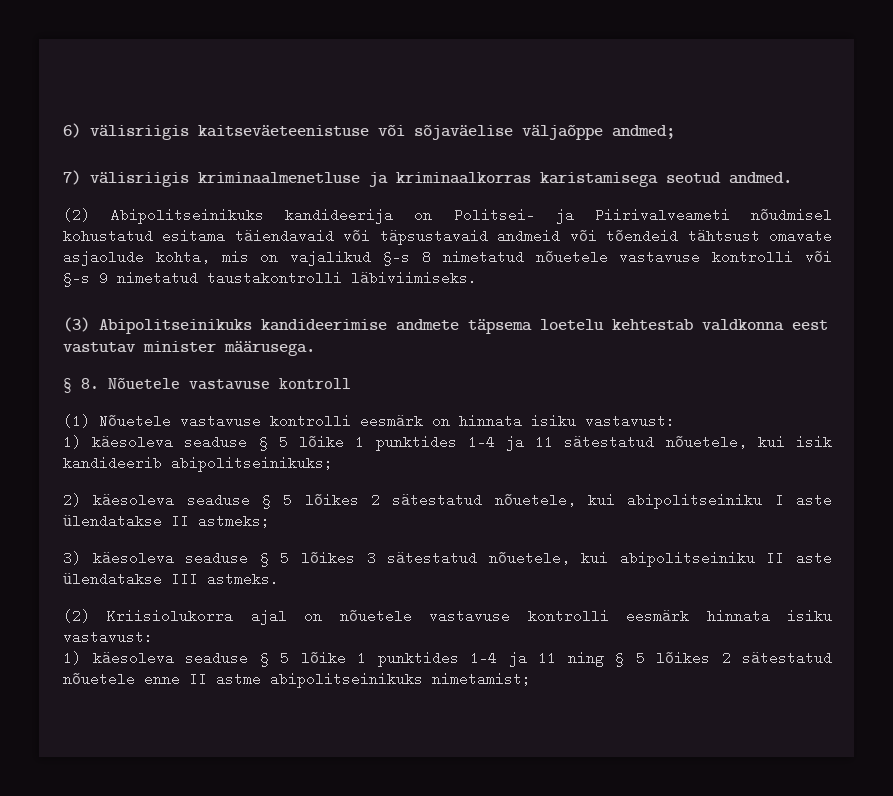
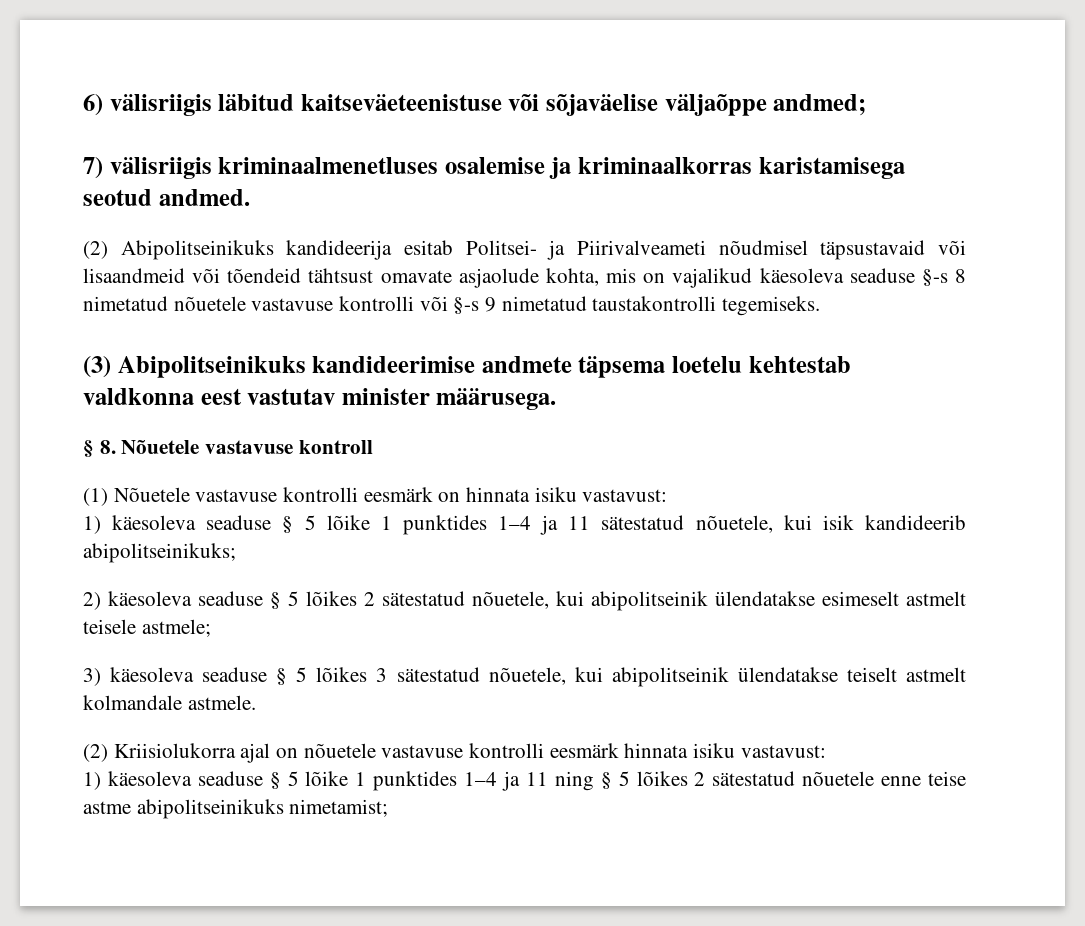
- 6) välisriigis kaitseväeteenistuse või sõjaväelise väljaõppe andmed;
+ 6) välisriigis läbitud kaitseväeteenistuse või sõjaväelise väljaõppe andmed;
- 7) välisriigis kriminaalmenetluse ja kriminaalkorras karistamisega seotud andmed.
+ 7) välisriigis kriminaalmenetluses osalemise ja kriminaalkorras karistamisega seotud andmed.
- (2) Abipolitseinikuks kandideerija on Politsei- ja Piirivalveameti nõudmisel kohustatud esitama täiendavaid või täpsustavaid andmeid või tõendeid tähtsust omavate asjaolude kohta, mis on vajalikud §-s 8 nimetatud nõuetele vastavuse kontrolli või §-s 9 nimetatud taustakontrolli läbiviimiseks.
+ (2) Abipolitseinikuks kandideerija esitab Politsei- ja Piirivalveameti nõudmisel täpsustavaid või lisaandmeid või tõendeid tähtsust omavate asjaolude kohta, mis on vajalikud käesoleva seaduse §-s 8 nimetatud nõuetele vastavuse kontrolli või §-s 9 nimetatud taustakontrolli tegemiseks.
- 2) käesoleva seaduse § 5 lõikes 2 sätestatud nõuetele, kui abipolitseiniku I aste ülendatakse II astmeks;
+ 2) käesoleva seaduse § 5 lõikes 2 sätestatud nõuetele, kui abipolitseinik ülendatakse esimeselt astmelt teisele astmele;
- 3) käesoleva seaduse § 5 lõikes 3 sätestatud nõuetele, kui abipolitseiniku II aste ülendatakse III astmeks.
+ 3) käesoleva seaduse § 5 lõikes 3 sätestatud nõuetele, kui abipolitseinik ülendatakse teiselt astmelt kolmandale astmele.
- 1) käesoleva seaduse § 5 lõike 1 punktides 1–4 ja 11 ning § 5 lõikes 2 sätestatud nõuetele enne II astme abipolitseinikuks nimetamist;
+ 1) käesoleva seaduse § 5 lõike 1 punktides 1–4 ja 11 ning § 5 lõikes 2 sätestatud nõuetele enne teise astme abipolitseinikuks nimetamist;

